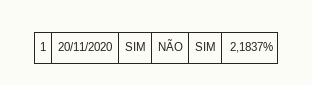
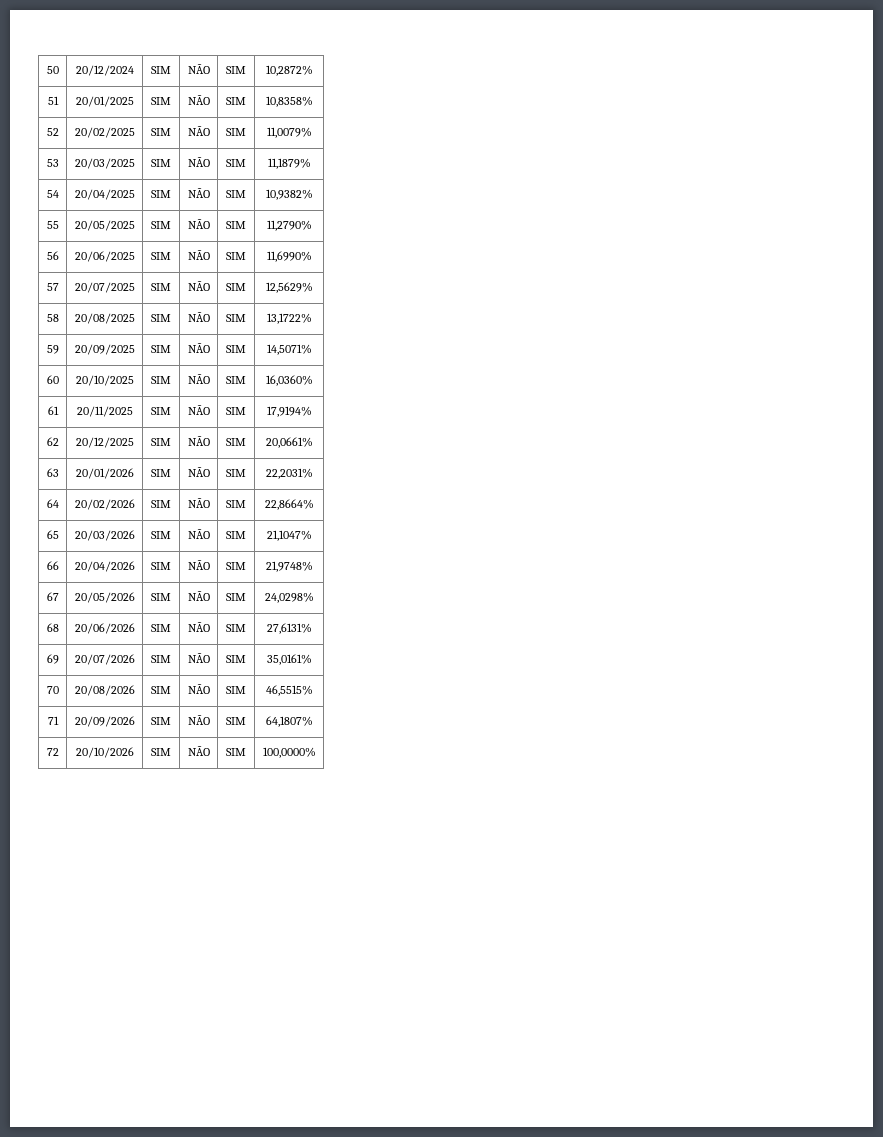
- 1 | 20/11/2020 | SIM | NÃO | SIM | 2,1837%
+ 50 | 20/12/2024 | SIM | NÃO | SIM | 10,2872%
+ 51 | 20/01/2025 | SIM | NÃO | SIM | 10,8358%
+ 52 | 20/02/2025 | SIM | NÃO | SIM | 11,0079%
+ 53 | 20/03/2025 | SIM | NÃO | SIM | 11,1879%
+ 54 | 20/04/2025 | SIM | NÃO | SIM | 10,9382%
+ 55 | 20/05/2025 | SIM | NÃO | SIM | 11,2790%
+ 56 | 20/06/2025 | SIM | NÃO | SIM | 11,6990%
+ 57 | 20/07/2025 | SIM | NÃO | SIM | 12,5629%
+ 58 | 20/08/2025 | SIM | NÃO | SIM | 13,1722%
+ 59 | 20/09/2025 | SIM | NÃO | SIM | 14,5071%
+ 60 | 20/10/2025 | SIM | NÃO | SIM | 16,0360%
+ 61 | 20/11/2025 | SIM | NÃO | SIM | 17,9194%
+ 62 | 20/12/2025 | SIM | NÃO | SIM | 20,0661%
+ 63 | 20/01/2026 | SIM | NÃO | SIM | 22,2031%
+ 64 | 20/02/2026 | SIM | NÃO | SIM | 22,8664%
+ 65 | 20/03/2026 | SIM | NÃO | SIM | 21,1047%
+ 66 | 20/04/2026 | SIM | NÃO | SIM | 21,9748%
+ 67 | 20/05/2026 | SIM | NÃO | SIM | 24,0298%
+ 68 | 20/06/2026 | SIM | NÃO | SIM | 27,6131%
+ 69 | 20/07/2026 | SIM | NÃO | SIM | 35,0161%
+ 70 | 20/08/2026 | SIM | NÃO | SIM | 46,5515%
+ 71 | 20/09/2026 | SIM | NÃO | SIM | 64,1807%
+ 72 | 20/10/2026 | SIM | NÃO | SIM | 100,0000%

